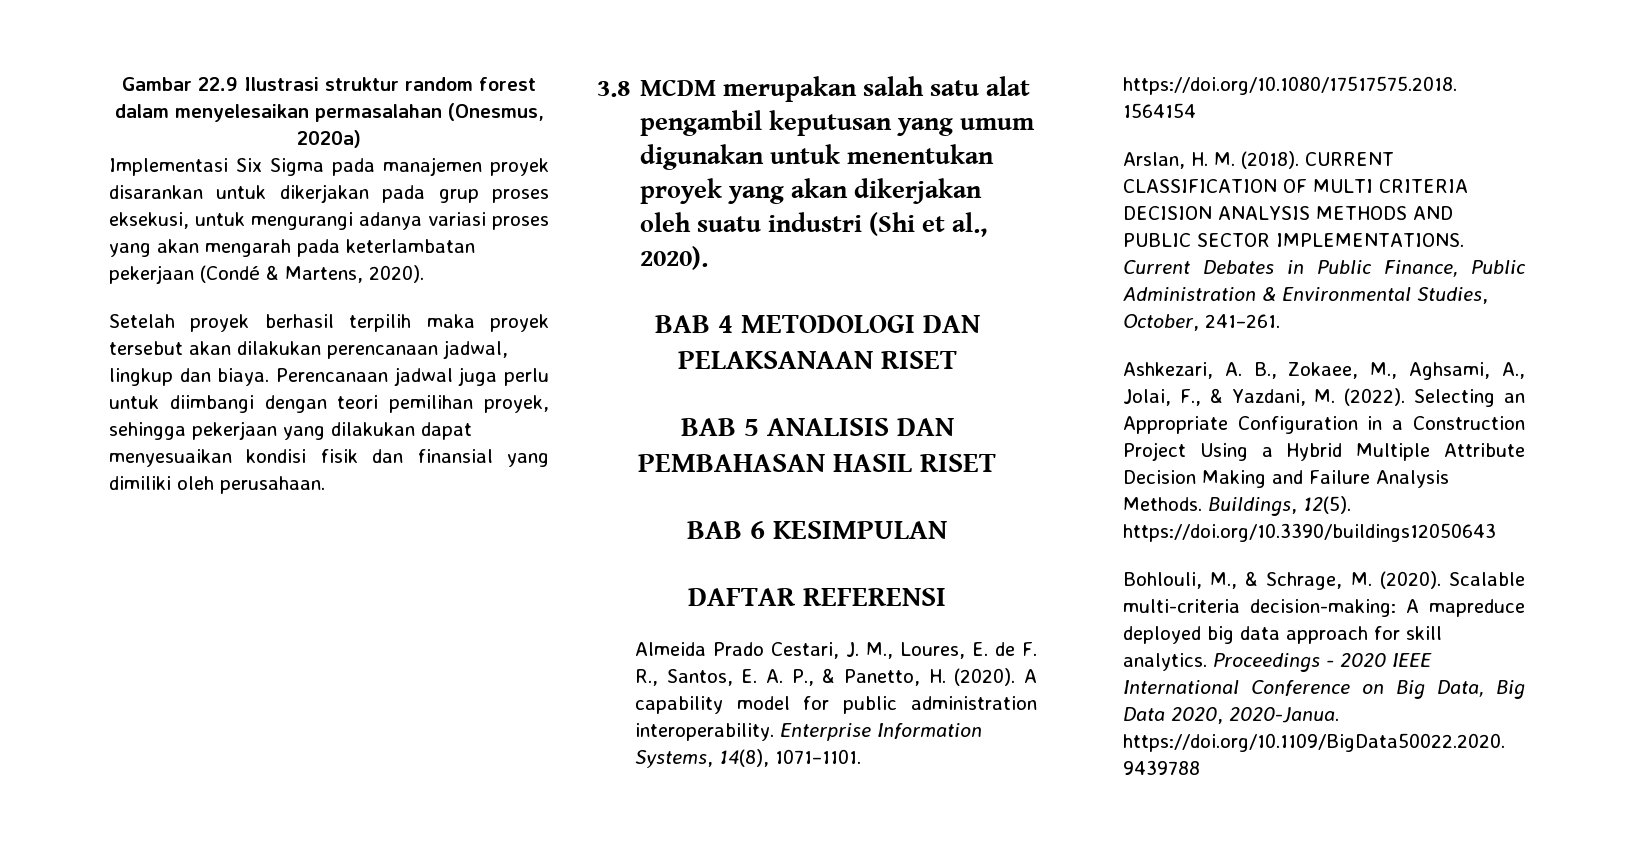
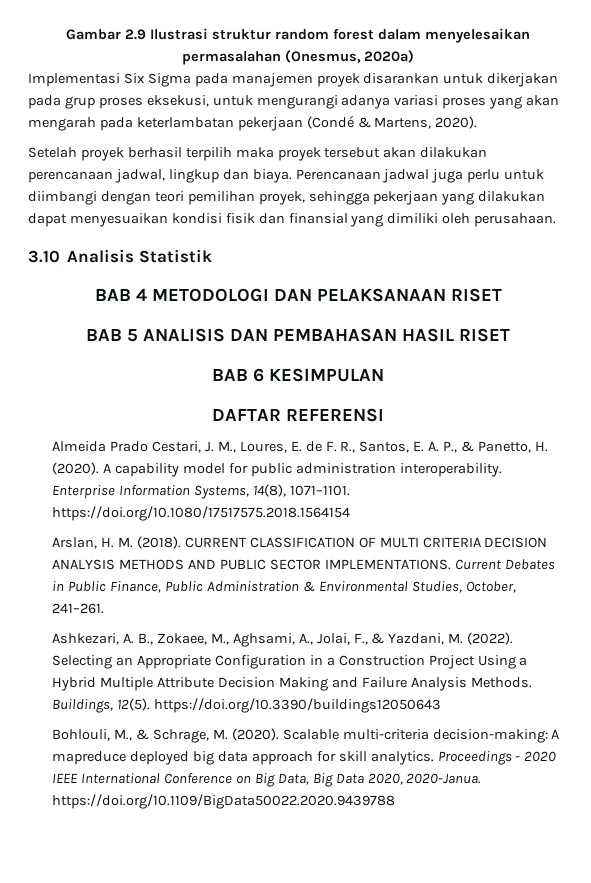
- Gambar 22.9 Ilustrasi struktur random forest dalam menyelesaikan permasalahan (Onesmus, 2020a)
+ Gambar 2.9 Ilustrasi struktur random forest dalam menyelesaikan permasalahan (Onesmus, 2020a)
- 3.8 MCDM merupakan salah satu alat pengambil keputusan yang umum digunakan untuk menentukan proyek yang akan dikerjakan oleh suatu industri (Shi et al., 2020).
+ 3.10 Analisis Statistik

